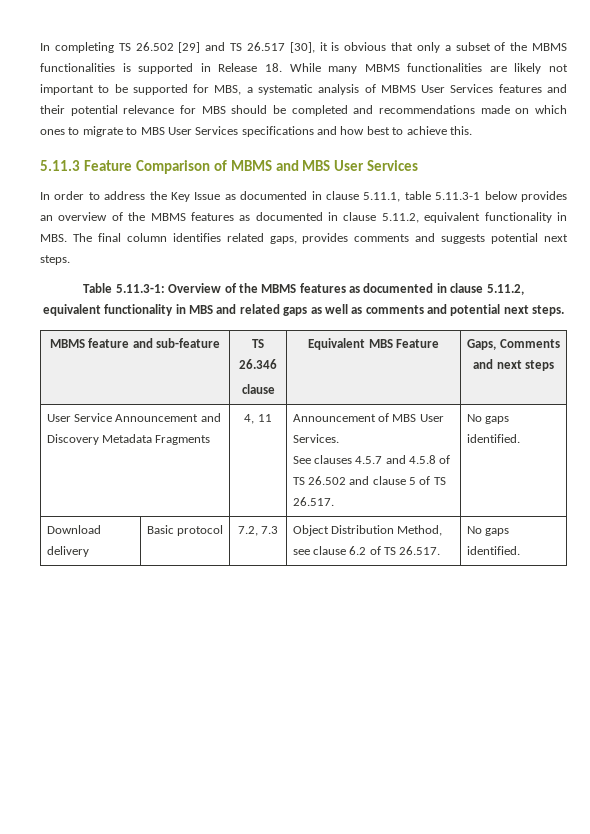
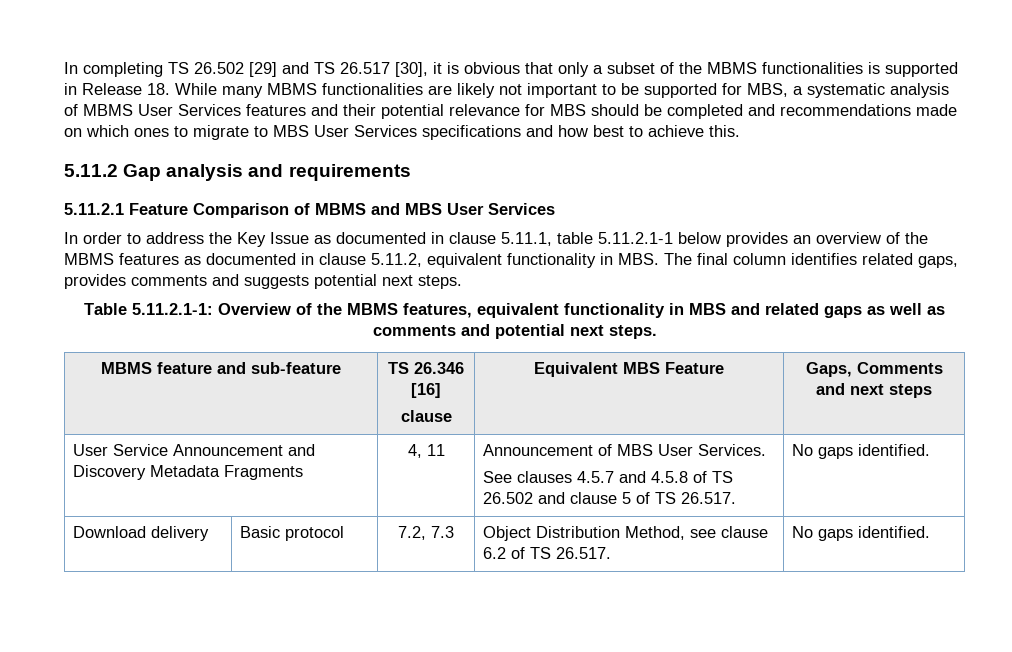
- 5.11.3 Feature Comparison of MBMS and MBS User Services
+ 5.11.2 Gap analysis and requirements
+ 5.11.2.1 Feature Comparison of MBMS and MBS User Services
- In order to address the Key Issue as documented in clause 5.11.1, table 5.11.3-1 below provides an overview of the MBMS features as documented in clause 5.11.2, equivalent functionality in MBS. The final column identifies related gaps, provides comments and suggests potential next steps.
+ In order to address the Key Issue as documented in clause 5.11.1, table 5.11.2.1-1 below provides an overview of the MBMS features as documented in clause 5.11.2, equivalent functionality in MBS. The final column identifies related gaps, provides comments and suggests potential next steps.
- Table 5.11.3-1: Overview of the MBMS features as documented in clause 5.11.2,
- equivalent functionality in MBS and related gaps as well as comments and potential next steps.
+ Table 5.11.2.1-1: Overview of the MBMS features, equivalent functionality in MBS and related gaps as well as comments and potential next steps.
- MBMS feature and sub-feature | TS 26.346
+ MBMS feature and sub-feature | TS 26.346 [16]

